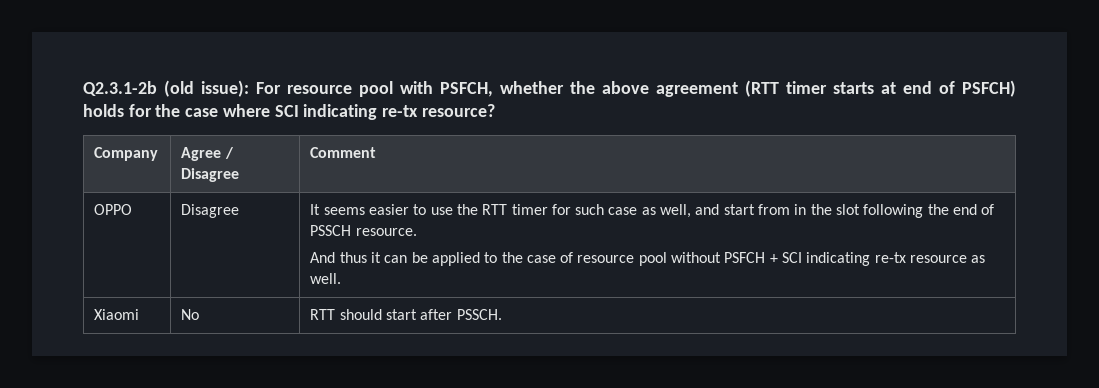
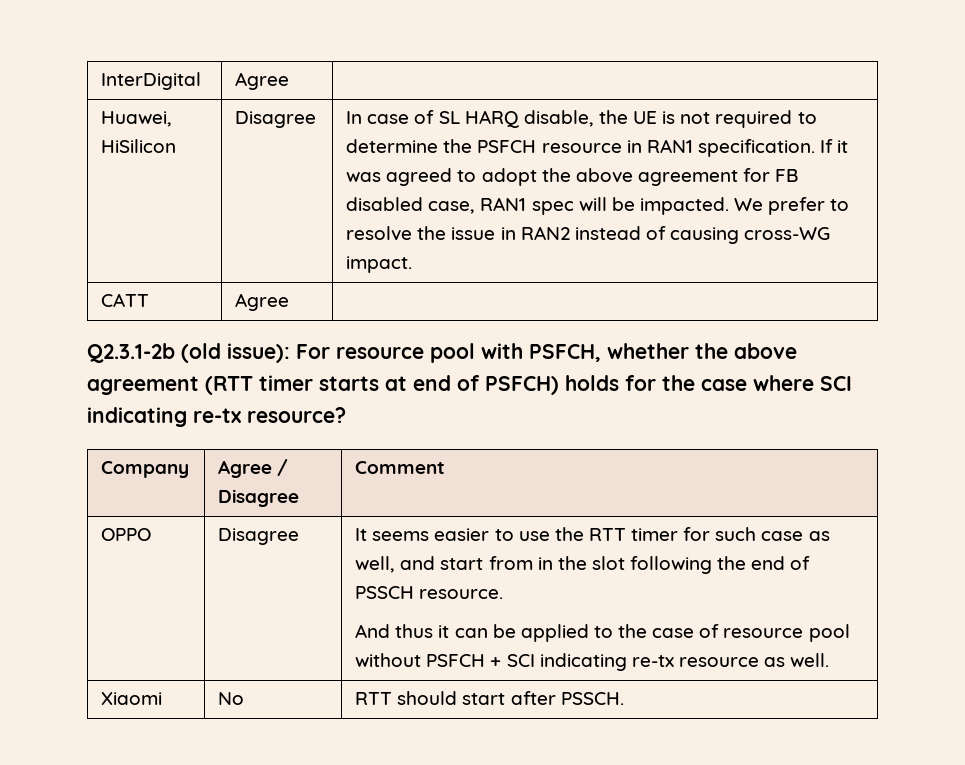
+ InterDigital | Agree |
+ Huawei, HiSilicon | Disagree | In case of SL HARQ disable, the UE is not required to determine the PSFCH resource in RAN1 specification. If it was agreed to adopt the above agreement for FB disabled case, RAN1 spec will be impacted. We prefer to resolve the issue in RAN2 instead of causing cross-WG impact.
+ CATT | Agree |

